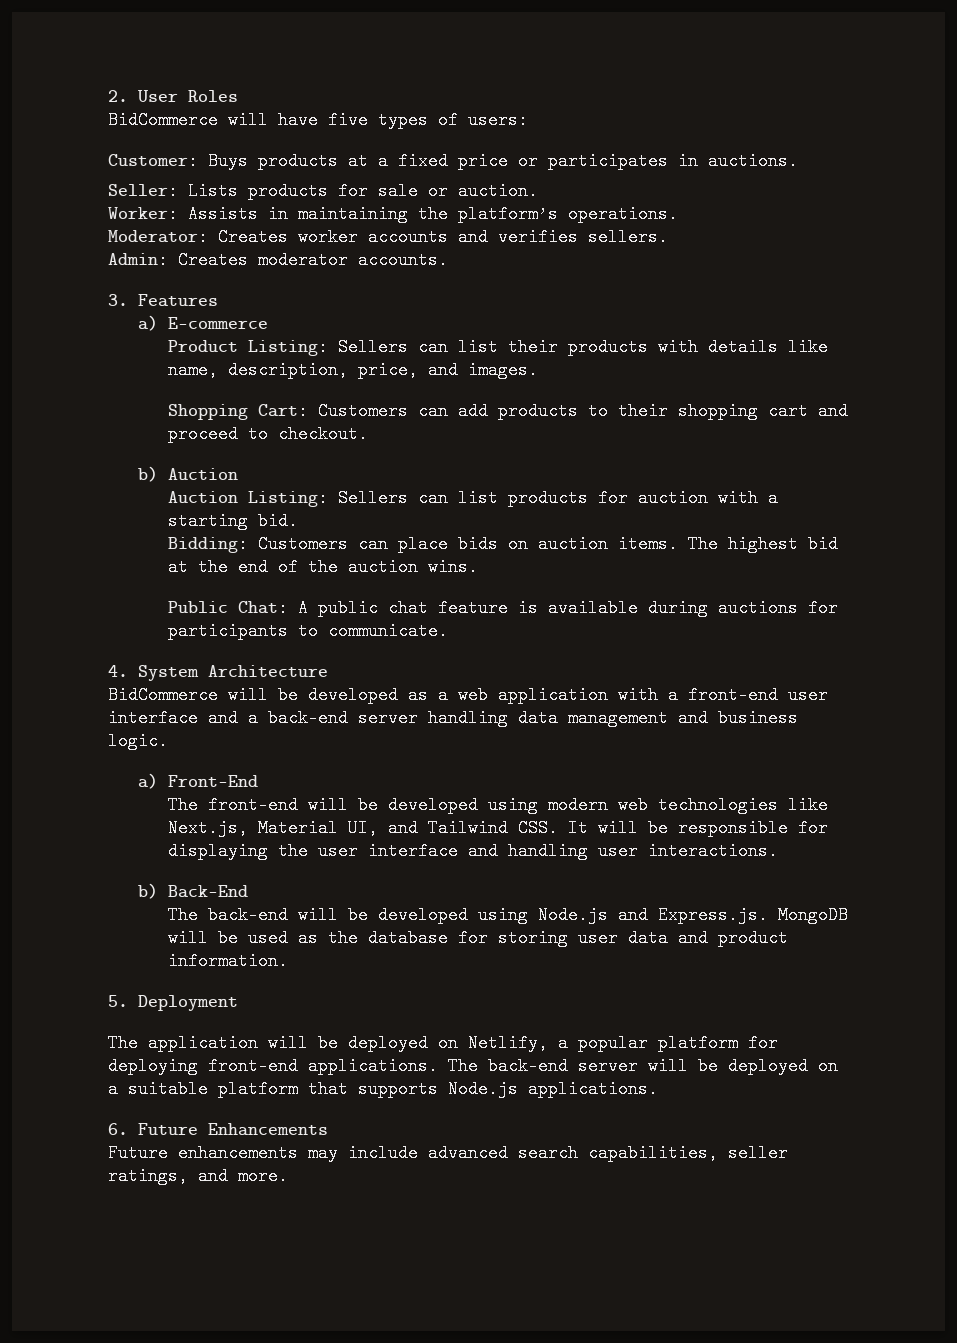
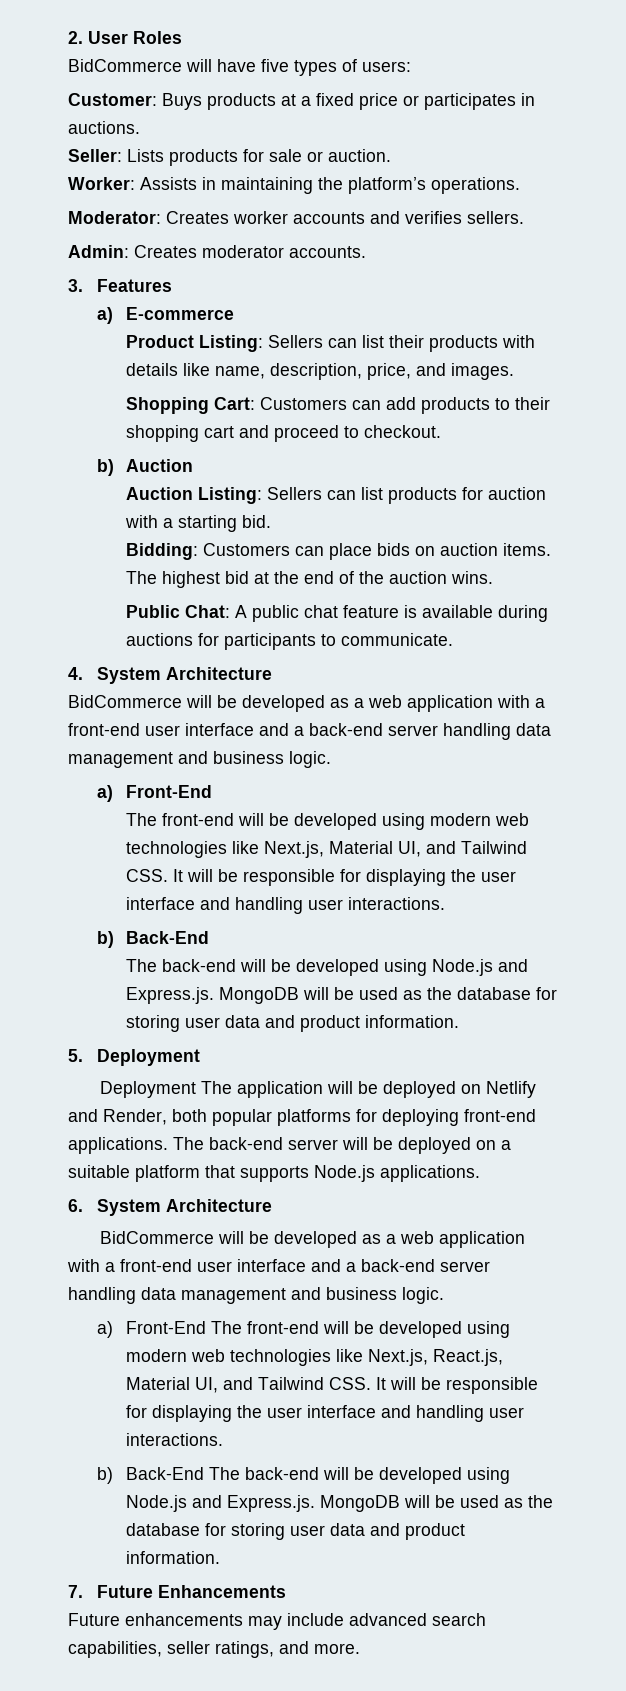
- The application will be deployed on Netlify, a popular platform for deploying front-end applications.
+ Deployment The application will be deployed on Netlify and Render, both popular platforms for deploying front-end applications.
- 6. Future Enhancements
+ 6. System Architecture
+ BidCommerce will be developed as a web application with a front-end user interface and a back-end server handling data management and business logic.
+ a) Front-End The front-end will be developed using modern web technologies like Next.js, React.js, Material UI, and Tailwind CSS. It will be responsible for displaying the user interface and handling user interactions.
+ b) Back-End The back-end will be developed using Node.js and Express.js. MongoDB will be used as the database for storing user data and product information.
+ 7. Future Enhancements

